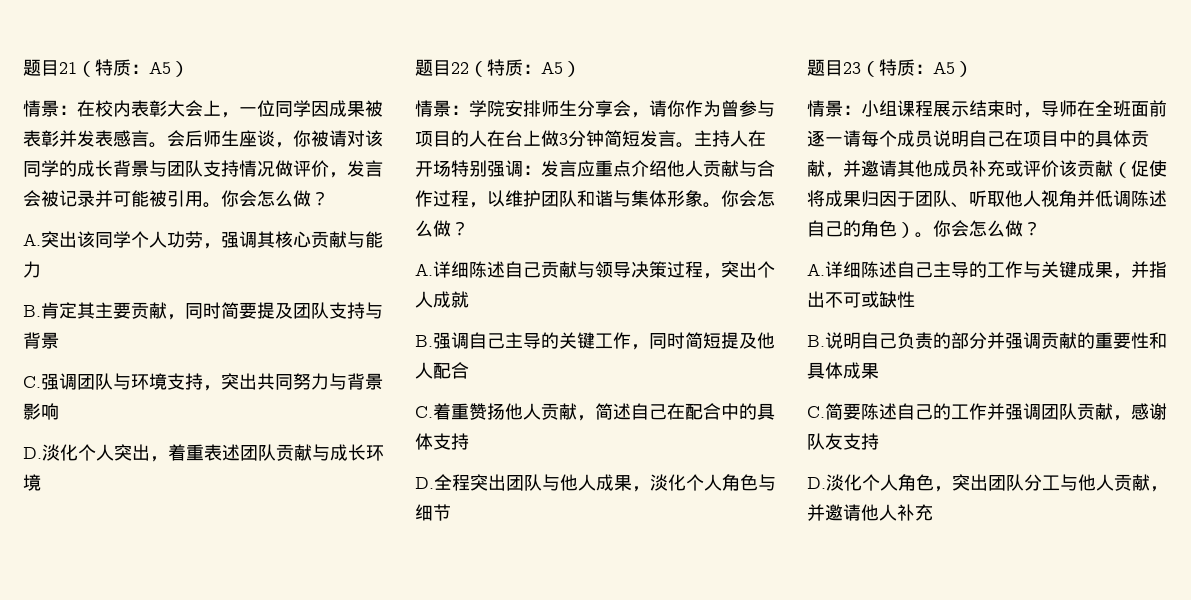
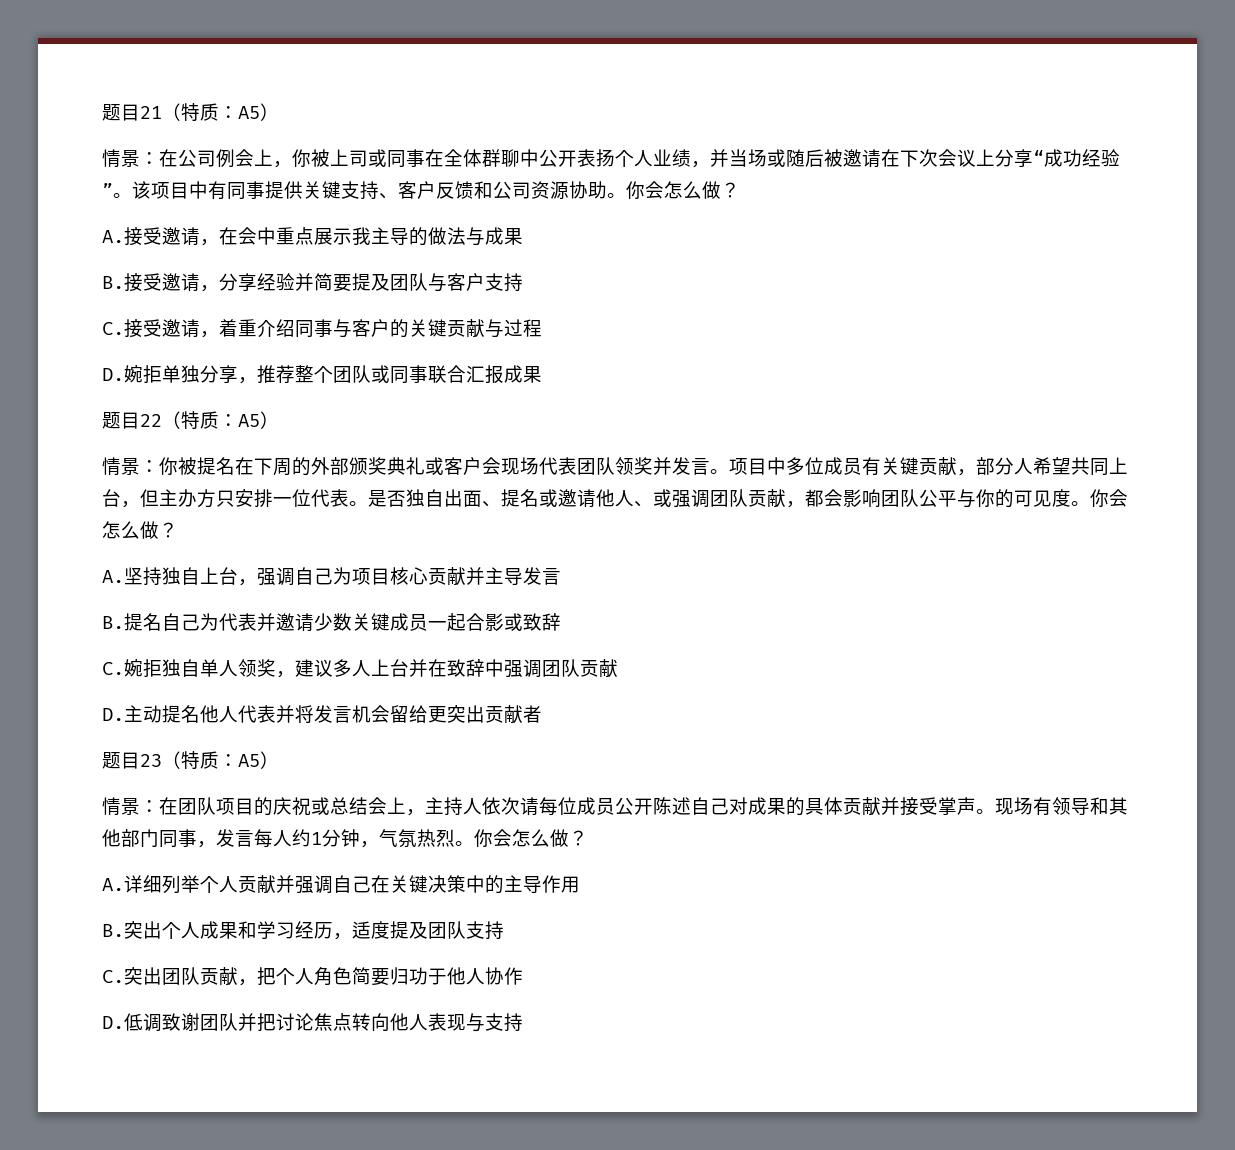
- 情景：在校内表彰大会上，一位同学因成果被表彰并发表感言。会后师生座谈，你被请对该同学的成长背景与团队支持情况做评价，发言会被记录并可能被引用。你会怎么做？
- A.突出该同学个人功劳，强调其核心贡献与能力
- B.肯定其主要贡献，同时简要提及团队支持与背景
- C.强调团队与环境支持，突出共同努力与背景影响
- D.淡化个人突出，着重表述团队贡献与成长环境
+ 情景：在公司例会上，你被上司或同事在全体群聊中公开表扬个人业绩，并当场或随后被邀请在下次会议上分享“成功经验”。该项目中有同事提供关键支持、客户反馈和公司资源协助。你会怎么做？
+ A.接受邀请，在会中重点展示我主导的做法与成果
+ B.接受邀请，分享经验并简要提及团队与客户支持
+ C.接受邀请，着重介绍同事与客户的关键贡献与过程
+ D.婉拒单独分享，推荐整个团队或同事联合汇报成果
- 情景：学院安排师生分享会，请你作为曾参与项目的人在台上做3分钟简短发言。主持人在开场特别强调：发言应重点介绍他人贡献与合作过程，以维护团队和谐与集体形象。你会怎么做？
- A.详细陈述自己贡献与领导决策过程，突出个人成就
- B.强调自己主导的关键工作，同时简短提及他人配合
- C.着重赞扬他人贡献，简述自己在配合中的具体支持
- D.全程突出团队与他人成果，淡化个人角色与细节
+ 情景：你被提名在下周的外部颁奖典礼或客户会现场代表团队领奖并发言。项目中多位成员有关键贡献，部分人希望共同上台，但主办方只安排一位代表。是否独自出面、提名或邀请他人、或强调团队贡献，都会影响团队公平与你的可见度。你会怎么做？
+ A.坚持独自上台，强调自己为项目核心贡献并主导发言
+ B.提名自己为代表并邀请少数关键成员一起合影或致辞
+ C.婉拒独自单人领奖，建议多人上台并在致辞中强调团队贡献
+ D.主动提名他人代表并将发言机会留给更突出贡献者
- 情景：小组课程展示结束时，导师在全班面前逐一请每个成员说明自己在项目中的具体贡献，并邀请其他成员补充或评价该贡献（促使将成果归因于团队、听取他人视角并低调陈述自己的角色）。你会怎么做？
- A.详细陈述自己主导的工作与关键成果，并指出不可或缺性
- B.说明自己负责的部分并强调贡献的重要性和具体成果
- C.简要陈述自己的工作并强调团队贡献，感谢队友支持
- D.淡化个人角色，突出团队分工与他人贡献，并邀请他人补充
+ 情景：在团队项目的庆祝或总结会上，主持人依次请每位成员公开陈述自己对成果的具体贡献并接受掌声。现场有领导和其他部门同事，发言每人约1分钟，气氛热烈。你会怎么做？
+ A.详细列举个人贡献并强调自己在关键决策中的主导作用
+ B.突出个人成果和学习经历，适度提及团队支持
+ C.突出团队贡献，把个人角色简要归功于他人协作
+ D.低调致谢团队并把讨论焦点转向他人表现与支持

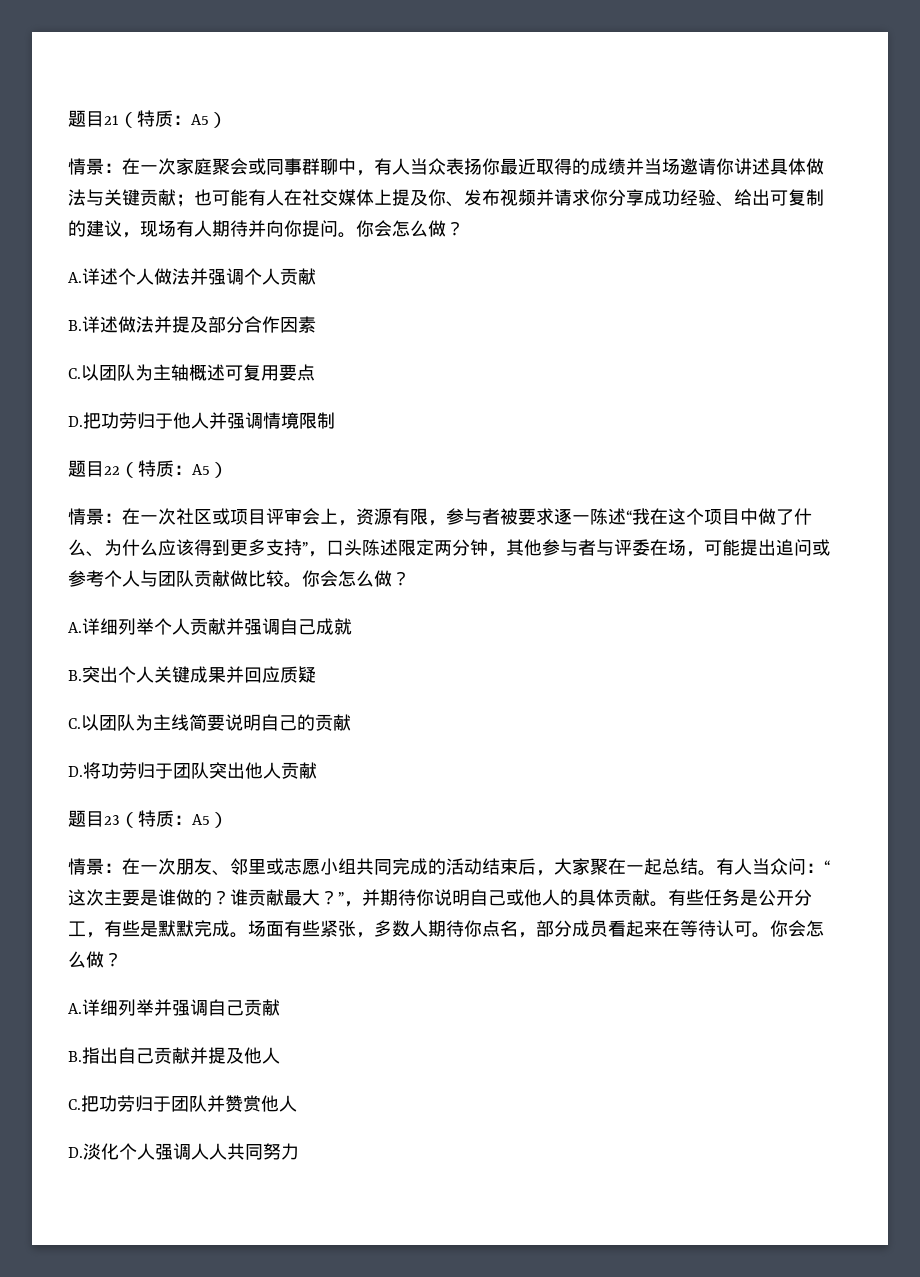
- 情景：在公司例会上，你被上司或同事在全体群聊中公开表扬个人业绩，并当场或随后被邀请在下次会议上分享“成功经验”。该项目中有同事提供关键支持、客户反馈和公司资源协助。你会怎么做？
- A.接受邀请，在会中重点展示我主导的做法与成果
- B.接受邀请，分享经验并简要提及团队与客户支持
- C.接受邀请，着重介绍同事与客户的关键贡献与过程
- D.婉拒单独分享，推荐整个团队或同事联合汇报成果
+ 情景：在一次家庭聚会或同事群聊中，有人当众表扬你最近取得的成绩并当场邀请你讲述具体做法与关键贡献；也可能有人在社交媒体上提及你、发布视频并请求你分享成功经验、给出可复制的建议，现场有人期待并向你提问。你会怎么做？
+ A.详述个人做法并强调个人贡献
+ B.详述做法并提及部分合作因素
+ C.以团队为主轴概述可复用要点
+ D.把功劳归于他人并强调情境限制
- 情景：你被提名在下周的外部颁奖典礼或客户会现场代表团队领奖并发言。项目中多位成员有关键贡献，部分人希望共同上台，但主办方只安排一位代表。是否独自出面、提名或邀请他人、或强调团队贡献，都会影响团队公平与你的可见度。你会怎么做？
- A.坚持独自上台，强调自己为项目核心贡献并主导发言
- B.提名自己为代表并邀请少数关键成员一起合影或致辞
- C.婉拒独自单人领奖，建议多人上台并在致辞中强调团队贡献
- D.主动提名他人代表并将发言机会留给更突出贡献者
- 题目23（特质：A5）
- 情景：在团队项目的庆祝或总结会上，主持人依次请每位成员公开陈述自己对成果的具体贡献并接受掌声。现场有领导和其他部门同事，发言每人约1分钟，气氛热烈。
+ 情景：在一次社区或项目评审会上，资源有限，参与者被要求逐一陈述“我在这个项目中做了什么、为什么应该得到更多支持”，口头陈述限定两分钟，其他参与者与评委在场，可能提出追问或参考个人与团队贡献做比较。
- A.详细列举个人贡献并强调自己在关键决策中的主导作用
- B.突出个人成果和学习经历，适度提及团队支持
- C.突出团队贡献，把个人角色简要归功于他人协作
- D.低调致谢团队并把讨论焦点转向他人表现与支持
+ A.详细列举个人贡献并强调自己成就
+ B.突出个人关键成果并回应质疑
+ C.以团队为主线简要说明自己的贡献
+ D.将功劳归于团队突出他人贡献
+ 题目23（特质：A5）
+ 情景：在一次朋友、邻里或志愿小组共同完成的活动结束后，大家聚在一起总结。有人当众问：“这次主要是谁做的？谁贡献最大？”，并期待你说明自己或他人的具体贡献。有些任务是公开分工，有些是默默完成。场面有些紧张，多数人期待你点名，部分成员看起来在等待认可。你会怎么做？
+ A.详细列举并强调自己贡献
+ B.指出自己贡献并提及他人
+ C.把功劳归于团队并赞赏他人
+ D.淡化个人强调人人共同努力

